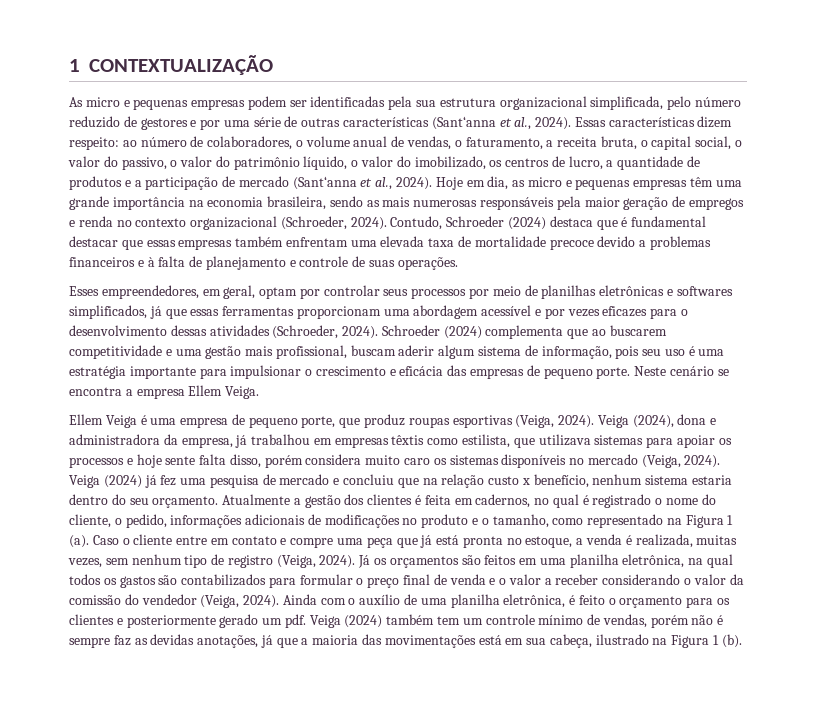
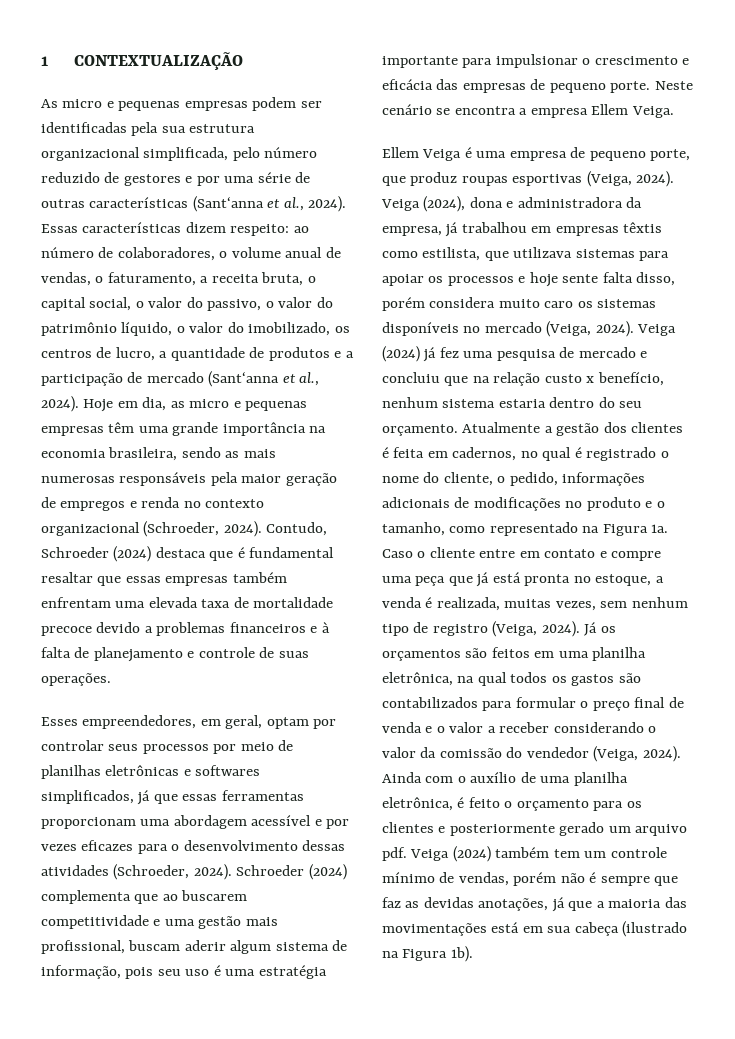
- Contudo, Schroeder (2024) destaca que é fundamental destacar que essas empresas também enfrentam uma elevada taxa de mortalidade precoce devido a problemas financeiros e à falta de planejamento e controle de suas operações.
+ Contudo, Schroeder (2024) destaca que é fundamental resaltar que essas empresas também enfrentam uma elevada taxa de mortalidade precoce devido a problemas financeiros e à falta de planejamento e controle de suas operações.
- Atualmente a gestão dos clientes é feita em cadernos, no qual é registrado o nome do cliente, o pedido, informações adicionais de modificações no produto e o tamanho, como representado na Figura 1 (a).
+ Atualmente a gestão dos clientes é feita em cadernos, no qual é registrado o nome do cliente, o pedido, informações adicionais de modificações no produto e o tamanho, como representado na Figura 1a.
- Ainda com o auxílio de uma planilha eletrônica, é feito o orçamento para os clientes e posteriormente gerado um pdf.
+ Ainda com o auxílio de uma planilha eletrônica, é feito o orçamento para os clientes e posteriormente gerado um arquivo pdf.
- Veiga (2024) também tem um controle mínimo de vendas, porém não é sempre faz as devidas anotações, já que a maioria das movimentações está em sua cabeça, ilustrado na Figura 1 (b).
+ Veiga (2024) também tem um controle mínimo de vendas, porém não é sempre que faz as devidas anotações, já que a maioria das movimentações está em sua cabeça (ilustrado na Figura 1b).

